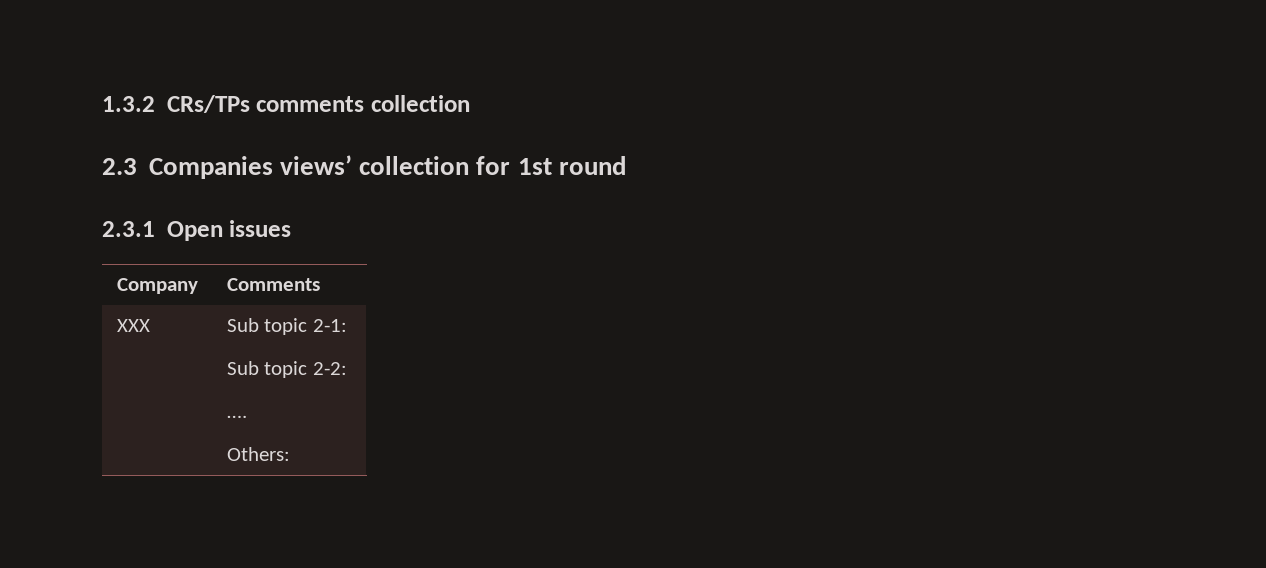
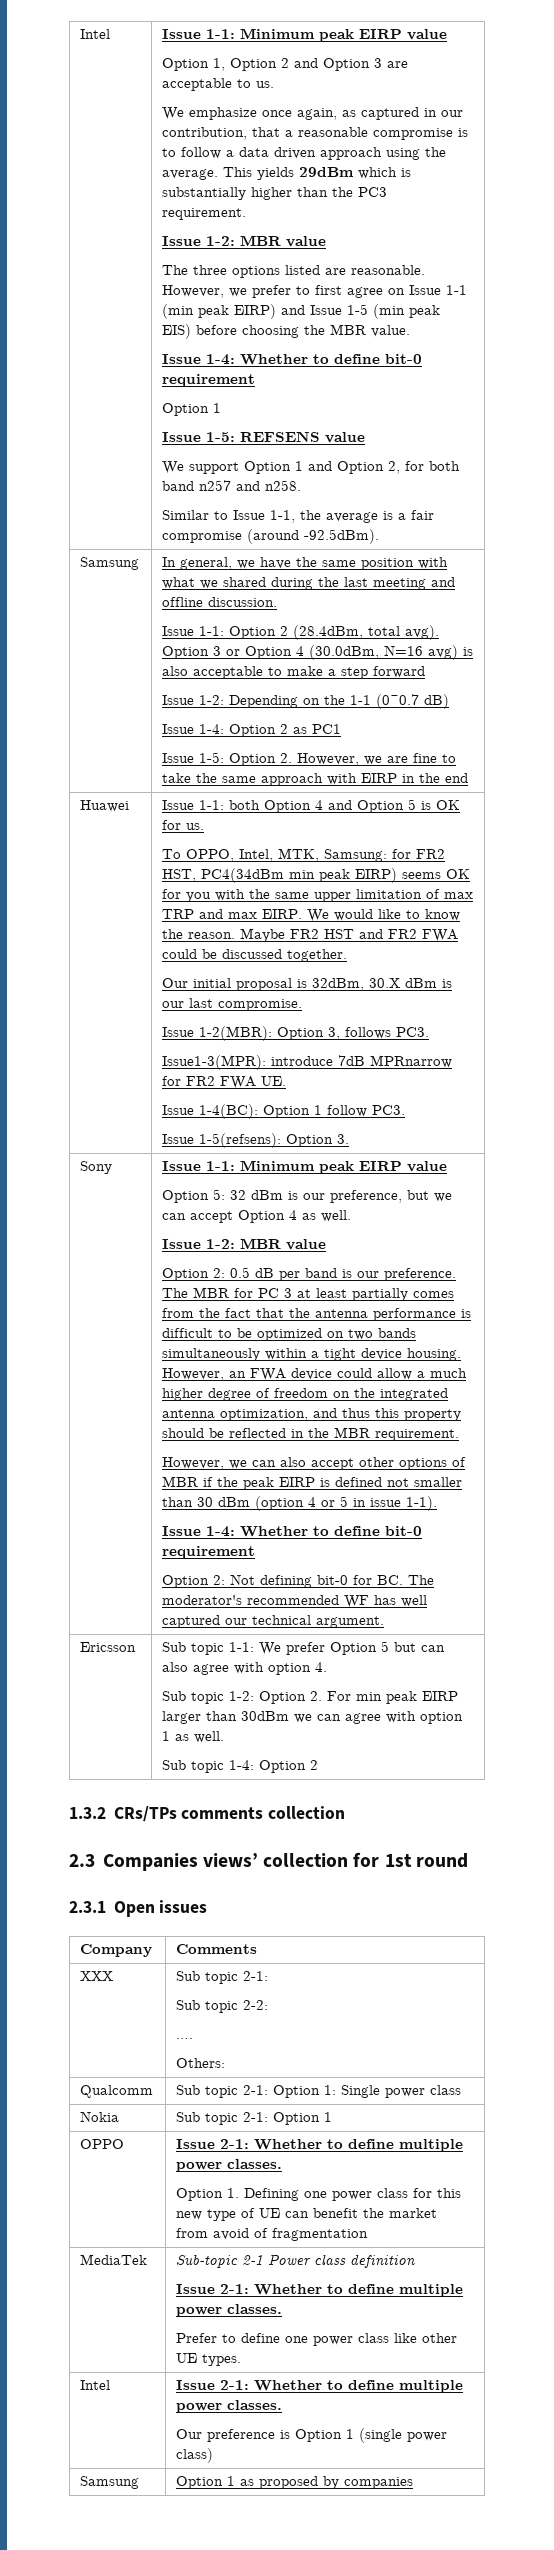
+ Intel | Issue 1-1: Minimum peak EIRP value
+ Option 1, Option 2 and Option 3 are acceptable to us.
+ We emphasize once again, as captured in our contribution, that a reasonable compromise is to follow a data driven approach using the average. This yields 29dBm which is substantially higher than the PC3 requirement.
+ Issue 1-2: MBR value
+ The three options listed are reasonable. However, we prefer to first agree on Issue 1-1 (min peak EIRP) and Issue 1-5 (min peak EIS) before choosing the MBR value.
+ Issue 1-4: Whether to define bit-0 requirement
+ Option 1
+ Issue 1-5: REFSENS value
+ We support Option 1 and Option 2, for both band n257 and n258.
+ Similar to Issue 1-1, the average is a fair compromise (around -92.5dBm).
+ Samsung | In general, we have the same position with what we shared during the last meeting and offline discussion.
+ Issue 1-1: Option 2 (28.4dBm, total avg). Option 3 or Option 4 (30.0dBm, N=16 avg) is also acceptable to make a step forward
+ Issue 1-2: Depending on the 1-1 (0~0.7 dB)
+ Issue 1-4: Option 2 as PC1
+ Issue 1-5: Option 2. However, we are fine to take the same approach with EIRP in the end
+ Huawei | Issue 1-1: both Option 4 and Option 5 is OK for us.
+ To OPPO, Intel, MTK, Samsung: for FR2 HST, PC4(34dBm min peak EIRP) seems OK for you with the same upper limitation of max TRP and max EIRP. We would like to know the reason. Maybe FR2 HST and FR2 FWA could be discussed together.
+ Our initial proposal is 32dBm, 30.X dBm is our last compromise.
+ Issue 1-2(MBR): Option 3, follows PC3.
+ Issue1-3(MPR): introduce 7dB MPRnarrow for FR2 FWA UE.
+ Issue 1-4(BC): Option 1 follow PC3.
+ Issue 1-5(refsens): Option 3.
+ Sony | Issue 1-1: Minimum peak EIRP value
+ Option 5: 32 dBm is our preference, but we can accept Option 4 as well.
+ Issue 1-2: MBR value
+ Option 2: 0.5 dB per band is our preference. The MBR for PC 3 at least partially comes from the fact that the antenna performance is difficult to be optimized on two bands simultaneously within a tight device housing. However, an FWA device could allow a much higher degree of freedom on the integrated antenna optimization, and thus this property should be reflected in the MBR requirement.
+ However, we can also accept other options of MBR if the peak EIRP is defined not smaller than 30 dBm (option 4 or 5 in issue 1-1).
+ Issue 1-4: Whether to define bit-0 requirement
+ Option 2: Not defining bit-0 for BC. The moderator's recommended WF has well captured our technical argument.
+ Ericsson | Sub topic 1-1: We prefer Option 5 but can also agree with option 4.
+ Sub topic 1-2: Option 2. For min peak EIRP larger than 30dBm we can agree with option 1 as well.
+ Sub topic 1-4: Option 2
+ Qualcomm | Sub topic 2-1: Option 1: Single power class
+ Nokia | Sub topic 2-1: Option 1
+ OPPO | Issue 2-1: Whether to define multiple power classes.
+ Option 1. Defining one power class for this new type of UE can benefit the market from avoid of fragmentation
+ MediaTek | Sub-topic 2-1 Power class definition
+ Issue 2-1: Whether to define multiple power classes.
+ Prefer to define one power class like other UE types.
+ Intel | Issue 2-1: Whether to define multiple power classes.
+ Our preference is Option 1 (single power class)
+ Samsung | Option 1 as proposed by companies

